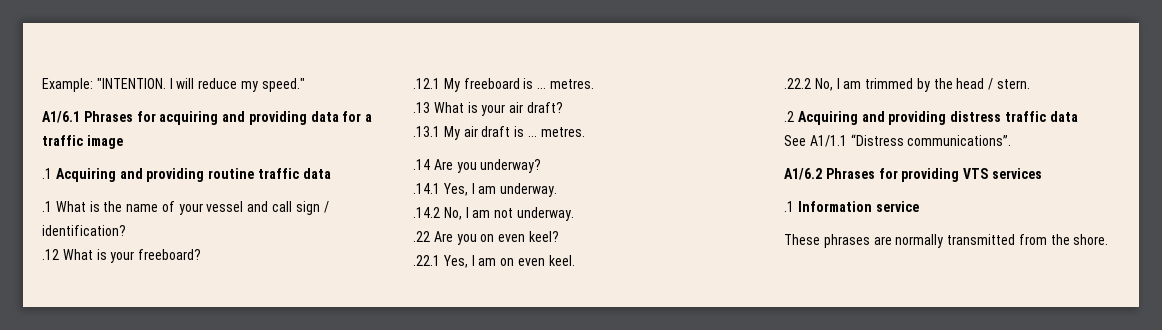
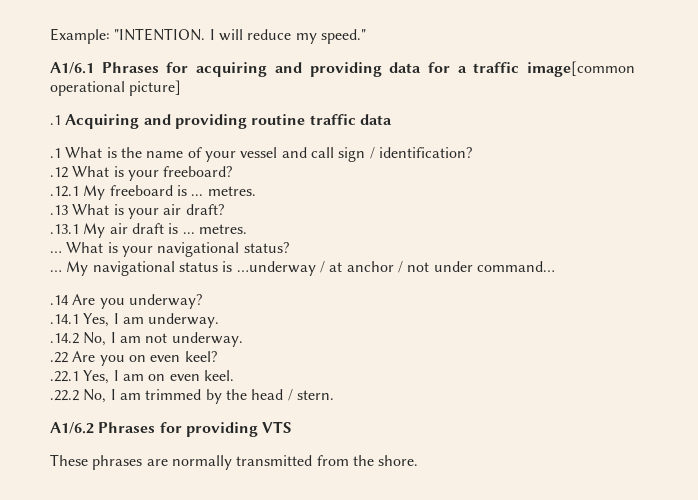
- A1/6.1 Phrases for acquiring and providing data for a traffic image
+ A1/6.1 Phrases for acquiring and providing data for a traffic image[common operational picture]
+ … What is your navigational status?
+ … My navigational status is …underway / at anchor / not under command…
- .2 Acquiring and providing distress traffic data
- See A1/1.1 “Distress communications”.
- A1/6.2 Phrases for providing VTS services
- .1 Information service
+ A1/6.2 Phrases for providing VTS

